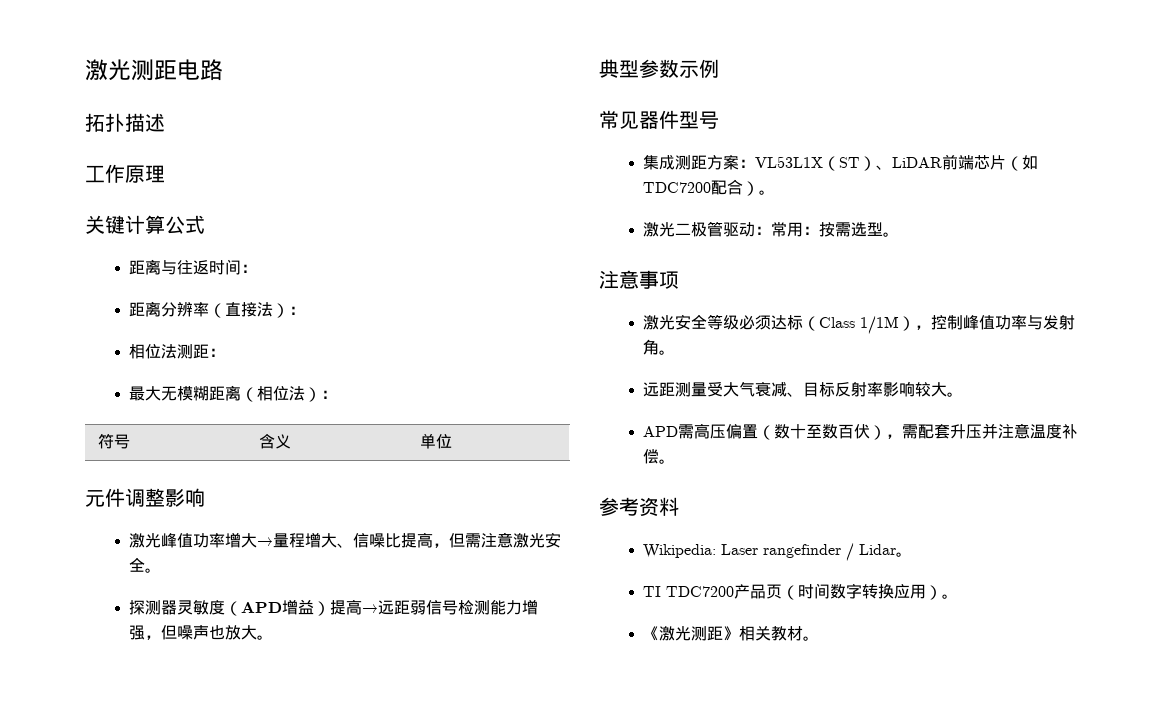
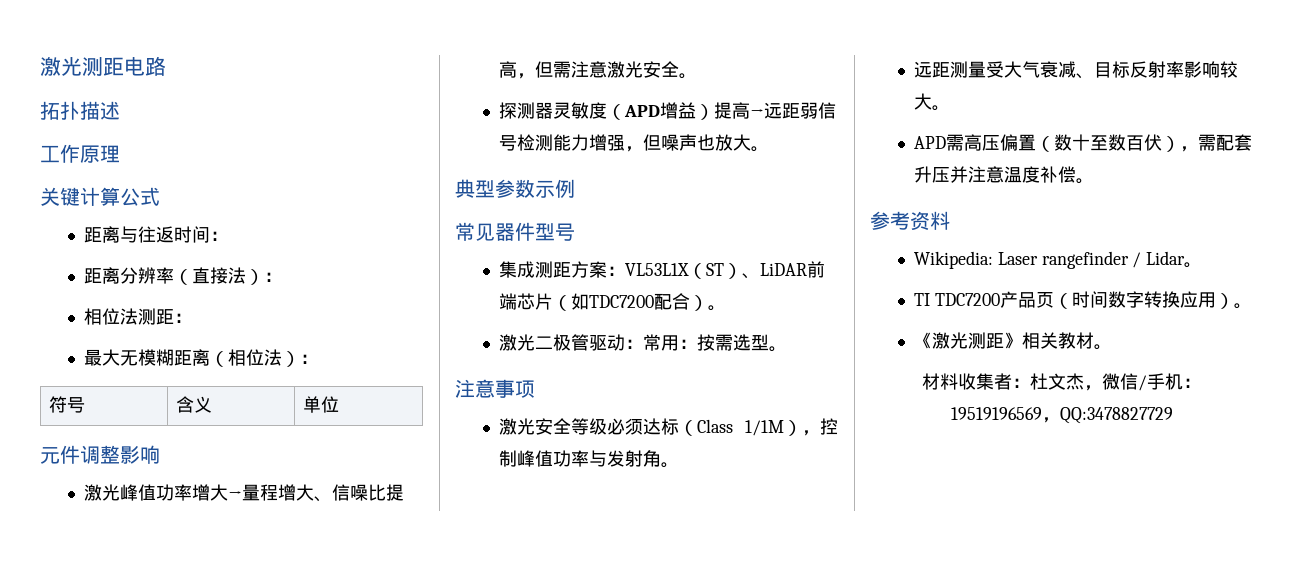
+ 材料收集者：杜文杰，微信/手机：19519196569，QQ:3478827729

